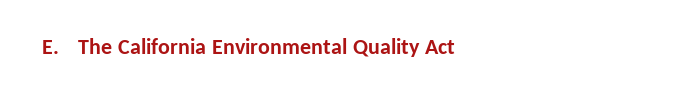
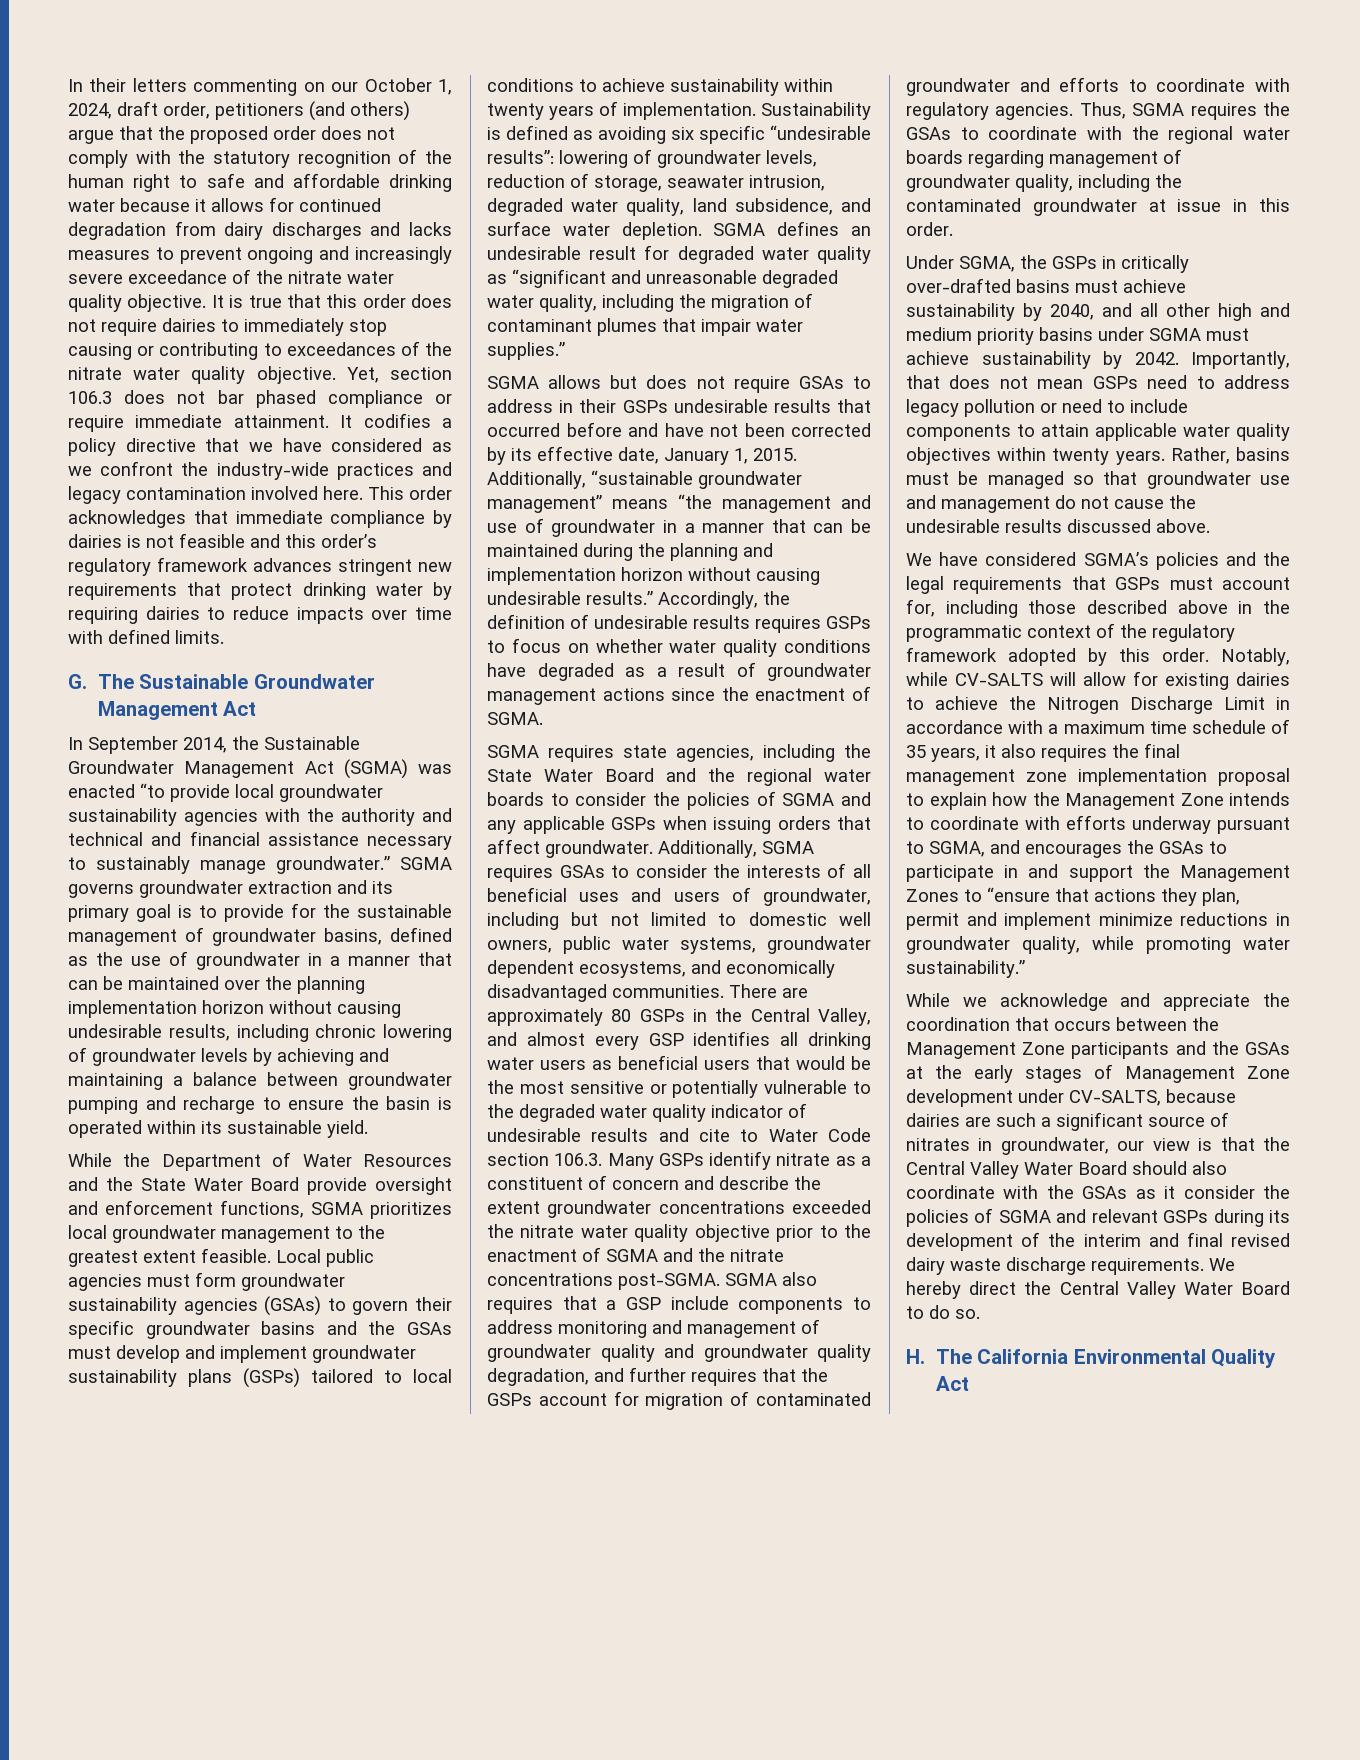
- E. The California Environmental Quality Act
+ In their letters commenting on our October 1, 2024, draft order, petitioners (and others) argue that the proposed order does not comply with the statutory recognition of the human right to safe and affordable drinking water because it allows for continued degradation from dairy discharges and lacks measures to prevent ongoing and increasingly severe exceedance of the nitrate water quality objective. It is true that this order does not require dairies to immediately stop causing or contributing to exceedances of the nitrate water quality objective. Yet, section 106.3 does not bar phased compliance or require immediate attainment. It codifies a policy directive that we have considered as we confront the industry-wide practices and legacy contamination involved here. This order acknowledges that immediate compliance by dairies is not feasible and this order’s regulatory framework advances stringent new requirements that protect drinking water by requiring dairies to reduce impacts over time with defined limits.
+ G. The Sustainable Groundwater Management Act
+ In September 2014, the Sustainable Groundwater Management Act (SGMA) was enacted “to provide local groundwater sustainability agencies with the authority and technical and financial assistance necessary to sustainably manage groundwater.” SGMA governs groundwater extraction and its primary goal is to provide for the sustainable management of groundwater basins, defined as the use of groundwater in a manner that can be maintained over the planning implementation horizon without causing undesirable results, including chronic lowering of groundwater levels by achieving and maintaining a balance between groundwater pumping and recharge to ensure the basin is operated within its sustainable yield.
+ While the Department of Water Resources and the State Water Board provide oversight and enforcement functions, SGMA prioritizes local groundwater management to the greatest extent feasible. Local public agencies must form groundwater sustainability agencies (GSAs) to govern their specific groundwater basins and the GSAs must develop and implement groundwater sustainability plans (GSPs) tailored to local conditions to achieve sustainability within twenty years of implementation. Sustainability is defined as avoiding six specific “undesirable results”: lowering of groundwater levels, reduction of storage, seawater intrusion, degraded water quality, land subsidence, and surface water depletion. SGMA defines an undesirable result for degraded water quality as “significant and unreasonable degraded water quality, including the migration of contaminant plumes that impair water supplies.”
+ SGMA allows but does not require GSAs to address in their GSPs undesirable results that occurred before and have not been corrected by its effective date, January 1, 2015. Additionally, “sustainable groundwater management” means “the management and use of groundwater in a manner that can be maintained during the planning and implementation horizon without causing undesirable results.” Accordingly, the definition of undesirable results requires GSPs to focus on whether water quality conditions have degraded as a result of groundwater management actions since the enactment of SGMA.
+ SGMA requires state agencies, including the State Water Board and the regional water boards to consider the policies of SGMA and any applicable GSPs when issuing orders that affect groundwater. Additionally, SGMA requires GSAs to consider the interests of all beneficial uses and users of groundwater, including but not limited to domestic well owners, public water systems, groundwater dependent ecosystems, and economically disadvantaged communities. There are approximately 80 GSPs in the Central Valley, and almost every GSP identifies all drinking water users as beneficial users that would be the most sensitive or potentially vulnerable to the degraded water quality indicator of undesirable results and cite to Water Code section 106.3. Many GSPs identify nitrate as a constituent of concern and describe the extent groundwater concentrations exceeded the nitrate water quality objective prior to the enactment of SGMA and the nitrate concentrations post-SGMA. SGMA also requires that a GSP include components to address monitoring and management of groundwater quality and groundwater quality degradation, and further requires that the GSPs account for migration of contaminated groundwater and efforts to coordinate with regulatory agencies. Thus, SGMA requires the GSAs to coordinate with the regional water boards regarding management of groundwater quality, including the contaminated groundwater at issue in this order.
+ Under SGMA, the GSPs in critically over-drafted basins must achieve sustainability by 2040, and all other high and medium priority basins under SGMA must achieve sustainability by 2042. Importantly, that does not mean GSPs need to address legacy pollution or need to include components to attain applicable water quality objectives within twenty years. Rather, basins must be managed so that groundwater use and management do not cause the undesirable results discussed above.
+ We have considered SGMA’s policies and the legal requirements that GSPs must account for, including those described above in the programmatic context of the regulatory framework adopted by this order. Notably, while CV-SALTS will allow for existing dairies to achieve the Nitrogen Discharge Limit in accordance with a maximum time schedule of 35 years, it also requires the final management zone implementation proposal to explain how the Management Zone intends to coordinate with efforts underway pursuant to SGMA, and encourages the GSAs to participate in and support the Management Zones to “ensure that actions they plan, permit and implement minimize reductions in groundwater quality, while promoting water sustainability.”
+ While we acknowledge and appreciate the coordination that occurs between the Management Zone participants and the GSAs at the early stages of Management Zone development under CV-SALTS, because dairies are such a significant source of nitrates in groundwater, our view is that the Central Valley Water Board should also coordinate with the GSAs as it consider the policies of SGMA and relevant GSPs during its development of the interim and final revised dairy waste discharge requirements. We hereby direct the Central Valley Water Board to do so.
+ H. The California Environmental Quality Act

